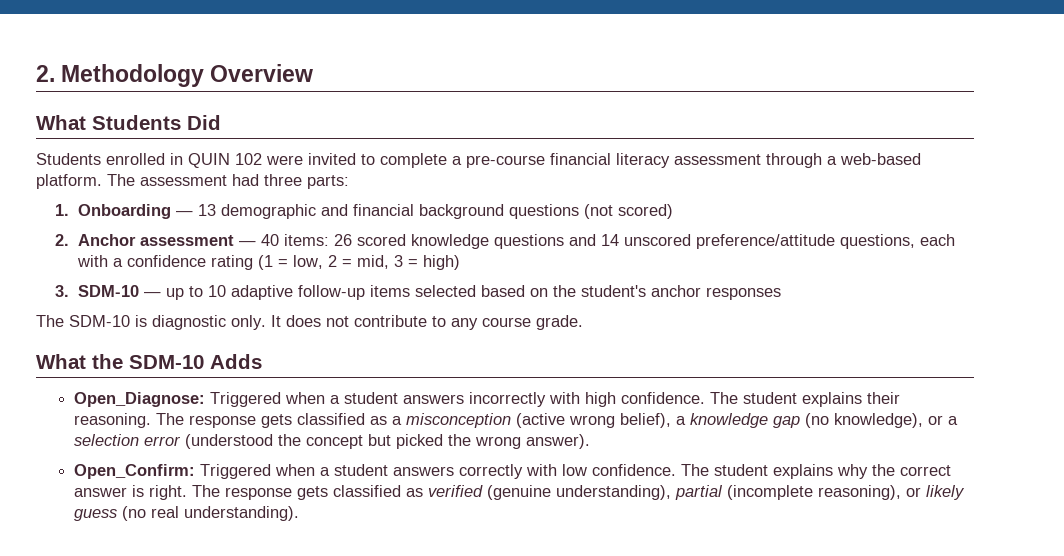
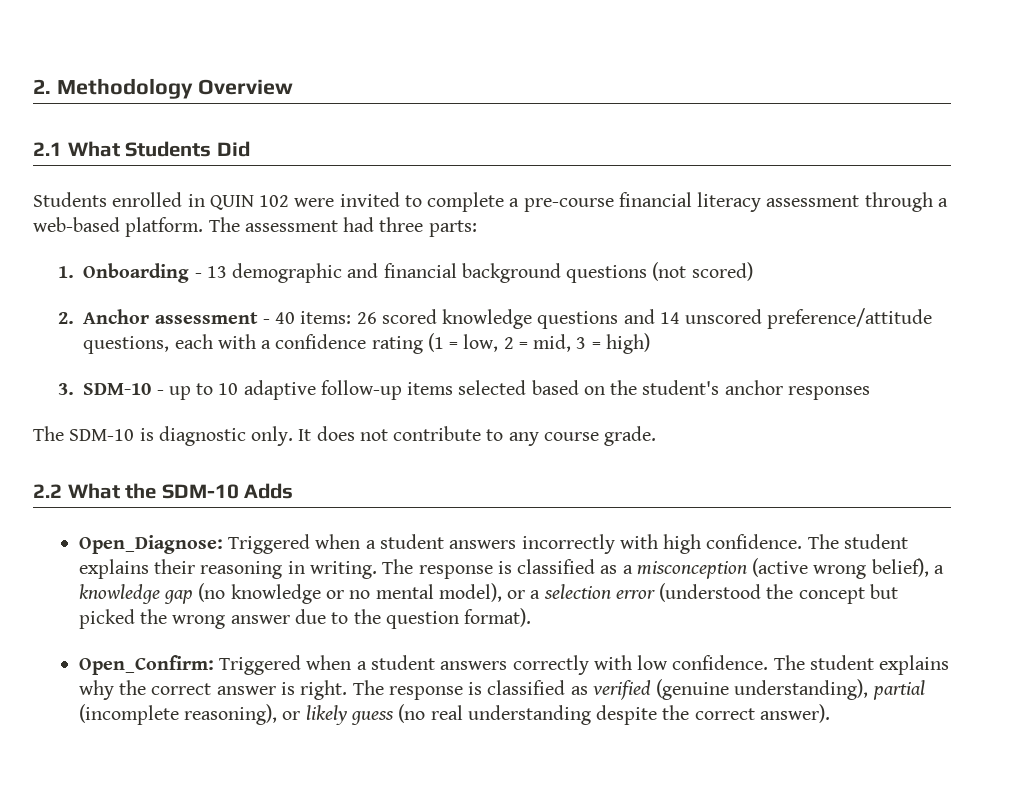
- What Students Did
+ 2.1 What Students Did
- 1. Onboarding — 13 demographic and financial background questions (not scored)
+ 1. Onboarding - 13 demographic and financial background questions (not scored)
- 2. Anchor assessment — 40 items: 26 scored knowledge questions and 14 unscored preference/attitude questions, each with a confidence rating (1 = low, 2 = mid, 3 = high)
+ 2. Anchor assessment - 40 items: 26 scored knowledge questions and 14 unscored preference/attitude questions, each with a confidence rating (1 = low, 2 = mid, 3 = high)
- 3. SDM-10 — up to 10 adaptive follow-up items selected based on the student's anchor responses
+ 3. SDM-10 - up to 10 adaptive follow-up items selected based on the student's anchor responses
- What the SDM-10 Adds
+ 2.2 What the SDM-10 Adds
- The student explains their reasoning. The response gets classified as a misconception (active wrong belief), a knowledge gap (no knowledge), or a selection error (understood the concept but picked the wrong answer).
+ The student explains their reasoning in writing. The response is classified as a misconception (active wrong belief), a knowledge gap (no knowledge or no mental model), or a selection error (understood the concept but picked the wrong answer due to the question format).
- The response gets classified as verified (genuine understanding), partial (incomplete reasoning), or likely guess (no real understanding).
+ The response is classified as verified (genuine understanding), partial (incomplete reasoning), or likely guess (no real understanding despite the correct answer).

